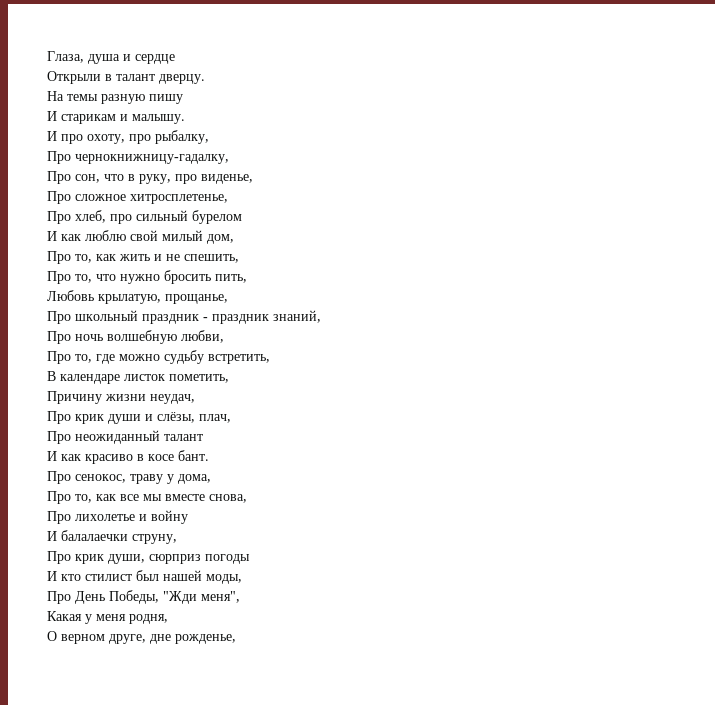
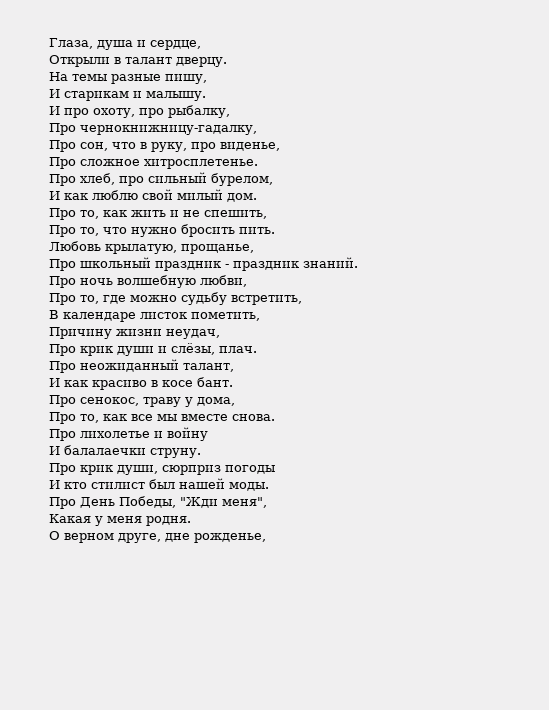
- Глаза, душа и сердце
+ Глаза, душа и сердце,
- На темы разную пишу
+ На темы разные пишу,
- Про сложное хитросплетенье,
+ Про сложное хитросплетенье.
- Про хлеб, про сильный бурелом
+ Про хлеб, про сильный бурелом,
- И как люблю свой милый дом,
+ И как люблю свой милый дом.
- Про то, что нужно бросить пить,
+ Про то, что нужно бросить пить.
- Про школьный праздник - праздник знаний,
+ Про школьный праздник - праздник знаний.
- Про крик души и слёзы, плач,
+ Про крик души и слёзы, плач.
- Про неожиданный талант
+ Про неожиданный талант,
- Про то, как все мы вместе снова,
+ Про то, как все мы вместе снова.
- И балалаечки струну,
+ И балалаечки струну.
- И кто стилист был нашей моды,
+ И кто стилист был нашей моды.
- Какая у меня родня,
+ Какая у меня родня.

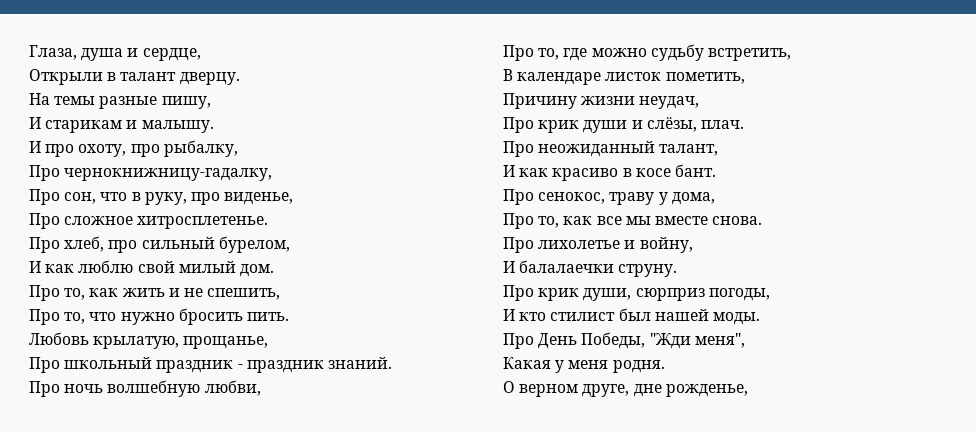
- Про лихолетье и войну
+ Про лихолетье и войну,
- Про крик души, сюрприз погоды
+ Про крик души, сюрприз погоды,

